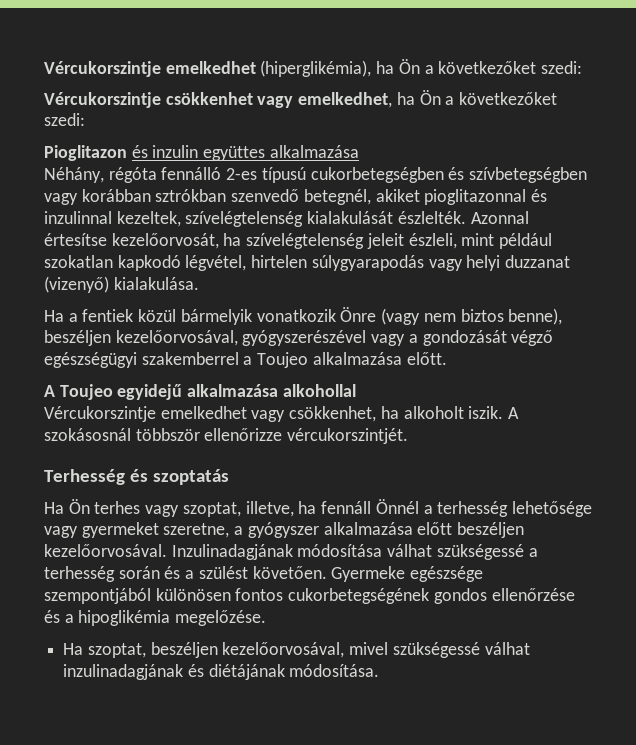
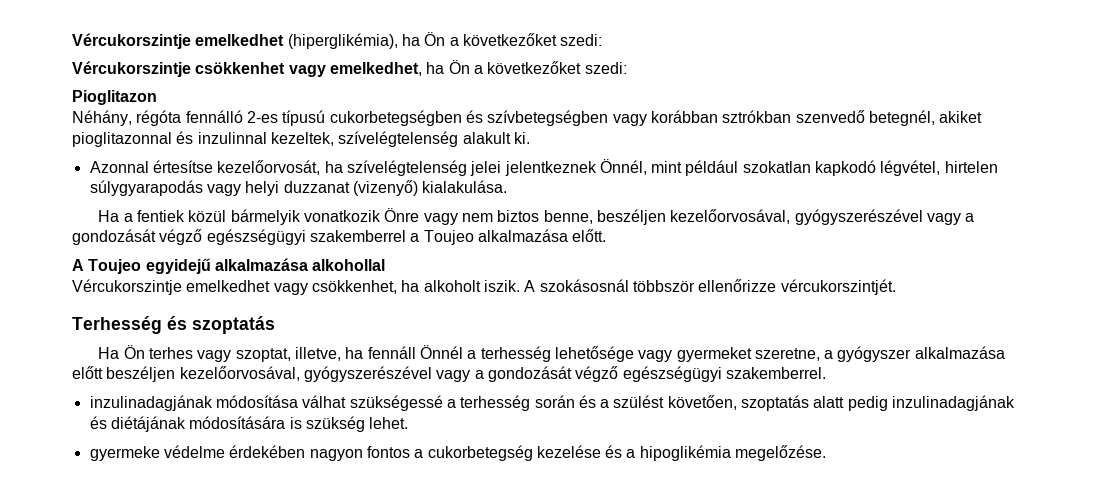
- Pioglitazon és inzulin együttes alkalmazása
+ Pioglitazon
- Néhány, régóta fennálló 2-es típusú cukorbetegségben és szívbetegségben vagy korábban sztrókban szenvedő betegnél, akiket pioglitazonnal és inzulinnal kezeltek, szívelégtelenség kialakulását észlelték. Azonnal értesítse kezelőorvosát, ha szívelégtelenség jeleit észleli, mint például szokatlan kapkodó légvétel, hirtelen súlygyarapodás vagy helyi duzzanat (vizenyő) kialakulása.
+ Néhány, régóta fennálló 2-es típusú cukorbetegségben és szívbetegségben vagy korábban sztrókban szenvedő betegnél, akiket pioglitazonnal és inzulinnal kezeltek, szívelégtelenség alakult ki.
+ Azonnal értesítse kezelőorvosát, ha szívelégtelenség jelei jelentkeznek Önnél, mint például szokatlan kapkodó légvétel, hirtelen súlygyarapodás vagy helyi duzzanat (vizenyő) kialakulása.
- Ha a fentiek közül bármelyik vonatkozik Önre (vagy nem biztos benne), beszéljen kezelőorvosával, gyógyszerészével vagy a gondozását végző egészségügyi szakemberrel a Toujeo alkalmazása előtt.
+ Ha a fentiek közül bármelyik vonatkozik Önre vagy nem biztos benne, beszéljen kezelőorvosával, gyógyszerészével vagy a gondozását végző egészségügyi szakemberrel a Toujeo alkalmazása előtt.
- Ha Ön terhes vagy szoptat, illetve, ha fennáll Önnél a terhesség lehetősége vagy gyermeket szeretne, a gyógyszer alkalmazása előtt beszéljen kezelőorvosával. Inzulinadagjának módosítása válhat szükségessé a terhesség során és a szülést követően. Gyermeke egészsége szempontjából különösen fontos cukorbetegségének gondos ellenőrzése és a hipoglikémia megelőzése.
- Ha szoptat, beszéljen kezelőorvosával, mivel szükségessé válhat inzulinadagjának és diétájának módosítása.
+ Ha Ön terhes vagy szoptat, illetve, ha fennáll Önnél a terhesség lehetősége vagy gyermeket szeretne, a gyógyszer alkalmazása előtt beszéljen kezelőorvosával, gyógyszerészével vagy a gondozását végző egészségügyi szakemberrel.
+ inzulinadagjának módosítása válhat szükségessé a terhesség során és a szülést követően, szoptatás alatt pedig inzulinadagjának és diétájának módosítására is szükség lehet.
+ gyermeke védelme érdekében nagyon fontos a cukorbetegség kezelése és a hipoglikémia megelőzése.

